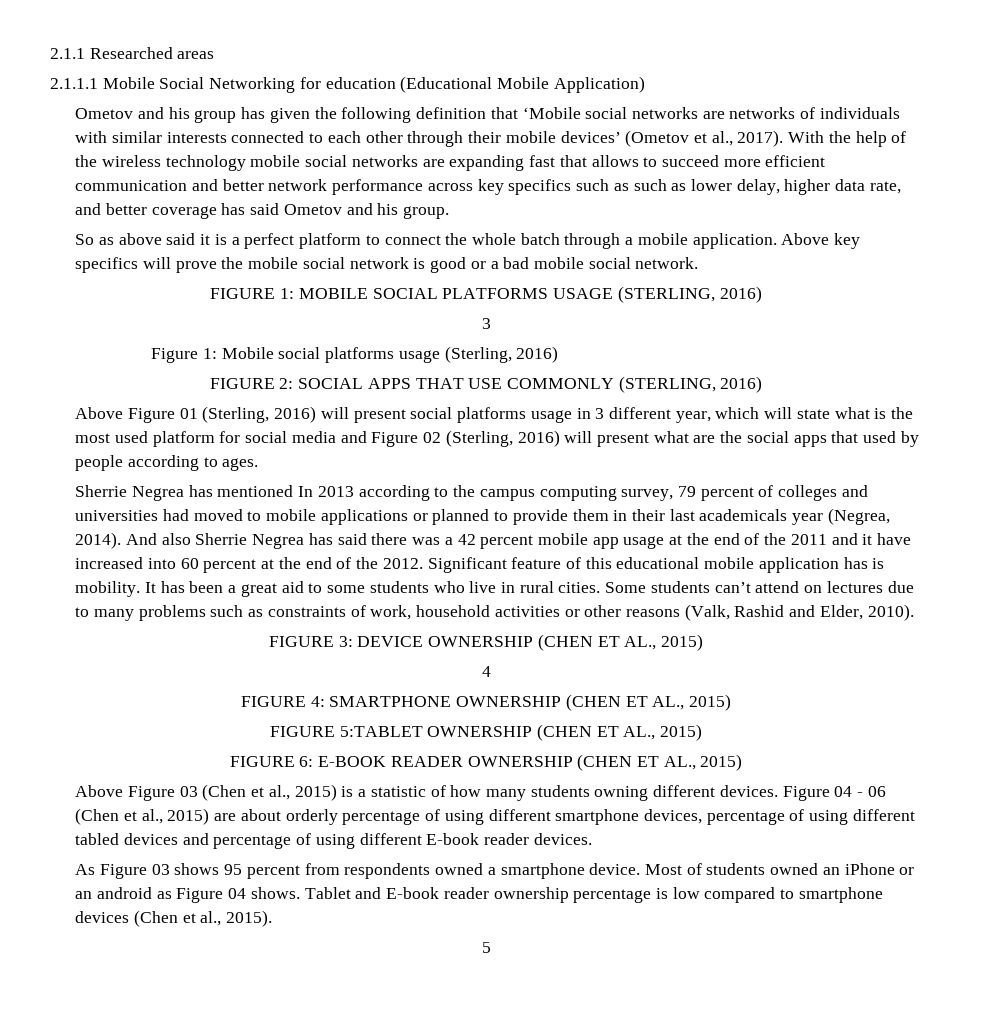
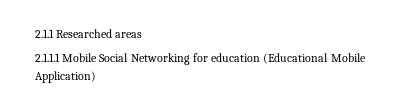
- Ometov and his group has given the following definition that ‘Mobile social networks are networks of individuals with similar interests connected to each other through their mobile devices’ (Ometov et al., 2017). With the help of the wireless technology mobile social networks are expanding fast that allows to succeed more efficient communication and better network performance across key specifics such as such as lower delay, higher data rate, and better coverage has said Ometov and his group.
- So as above said it is a perfect platform to connect the whole batch through a mobile application. Above key specifics will prove the mobile social network is good or a bad mobile social network.
- FIGURE 1: MOBILE SOCIAL PLATFORMS USAGE (STERLING, 2016)
- 3
- Figure 1: Mobile social platforms usage (Sterling, 2016)
- FIGURE 2: SOCIAL APPS THAT USE COMMONLY (STERLING, 2016)
- Above Figure 01 (Sterling, 2016) will present social platforms usage in 3 different year, which will state what is the most used platform for social media and Figure 02 (Sterling, 2016) will present what are the social apps that used by people according to ages.
- Sherrie Negrea has mentioned In 2013 according to the campus computing survey, 79 percent of colleges and universities had moved to mobile applications or planned to provide them in their last academicals year (Negrea, 2014). And also Sherrie Negrea has said there was a 42 percent mobile app usage at the end of the 2011 and it have increased into 60 percent at the end of the 2012. Significant feature of this educational mobile application has is mobility. It has been a great aid to some students who live in rural cities. Some students can’t attend on lectures due to many problems such as constraints of work, household activities or other reasons (Valk, Rashid and Elder, 2010).
- FIGURE 3: DEVICE OWNERSHIP (CHEN ET AL., 2015)
- 4
- FIGURE 4: SMARTPHONE OWNERSHIP (CHEN ET AL., 2015)
- FIGURE 5:TABLET OWNERSHIP (CHEN ET AL., 2015)
- FIGURE 6: E-BOOK READER OWNERSHIP (CHEN ET AL., 2015)
- Above Figure 03 (Chen et al., 2015) is a statistic of how many students owning different devices. Figure 04 - 06 (Chen et al., 2015) are about orderly percentage of using different smartphone devices, percentage of using different tabled devices and percentage of using different E-book reader devices.
- As Figure 03 shows 95 percent from respondents owned a smartphone device. Most of students owned an iPhone or an android as Figure 04 shows. Tablet and E-book reader ownership percentage is low compared to smartphone devices (Chen et al., 2015).
- 5

